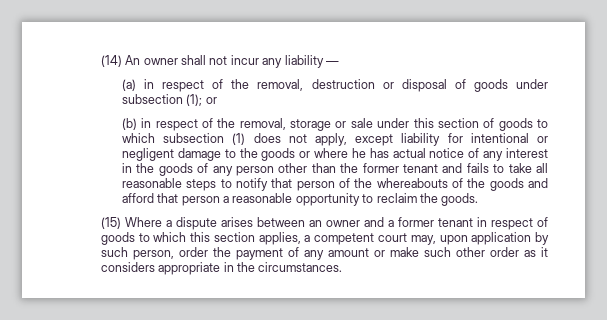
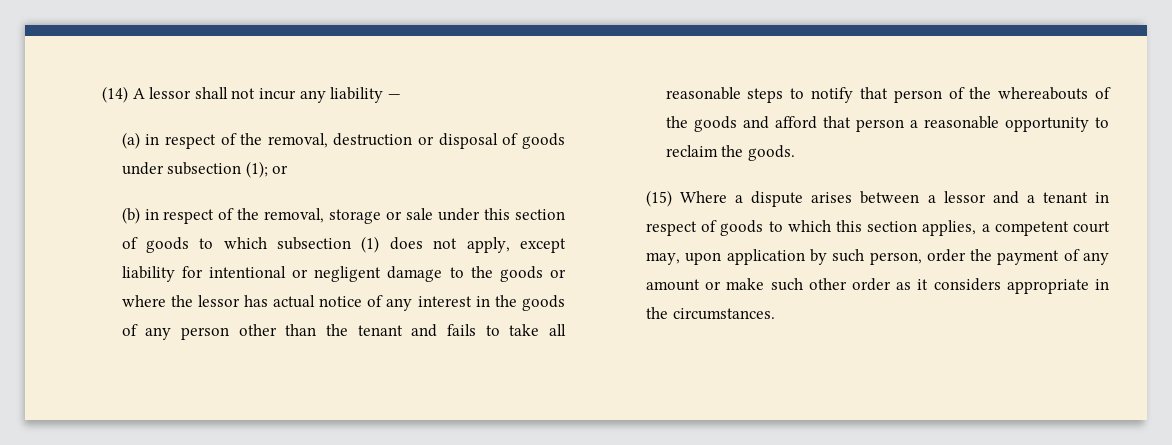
- (14) An owner shall not incur any liability —
+ (14) A lessor shall not incur any liability —
- (b) in respect of the removal, storage or sale under this section of goods to which subsection (1) does not apply, except liability for intentional or negligent damage to the goods or where he has actual notice of any interest in the goods of any person other than the former tenant and fails to take all reasonable steps to notify that person of the whereabouts of the goods and afford that person a reasonable opportunity to reclaim the goods.
+ (b) in respect of the removal, storage or sale under this section of goods to which subsection (1) does not apply, except liability for intentional or negligent damage to the goods or where the lessor has actual notice of any interest in the goods of any person other than the tenant and fails to take all reasonable steps to notify that person of the whereabouts of the goods and afford that person a reasonable opportunity to reclaim the goods.
- (15) Where a dispute arises between an owner and a former tenant in respect of goods to which this section applies, a competent court may, upon application by such person, order the payment of any amount or make such other order as it considers appropriate in the circumstances.
+ (15) Where a dispute arises between a lessor and a tenant in respect of goods to which this section applies, a competent court may, upon application by such person, order the payment of any amount or make such other order as it considers appropriate in the circumstances.

